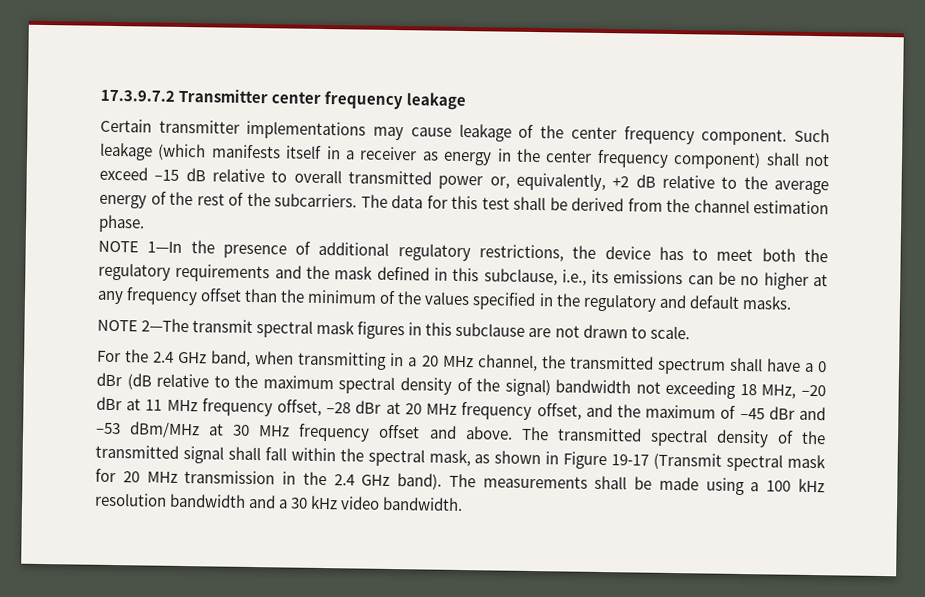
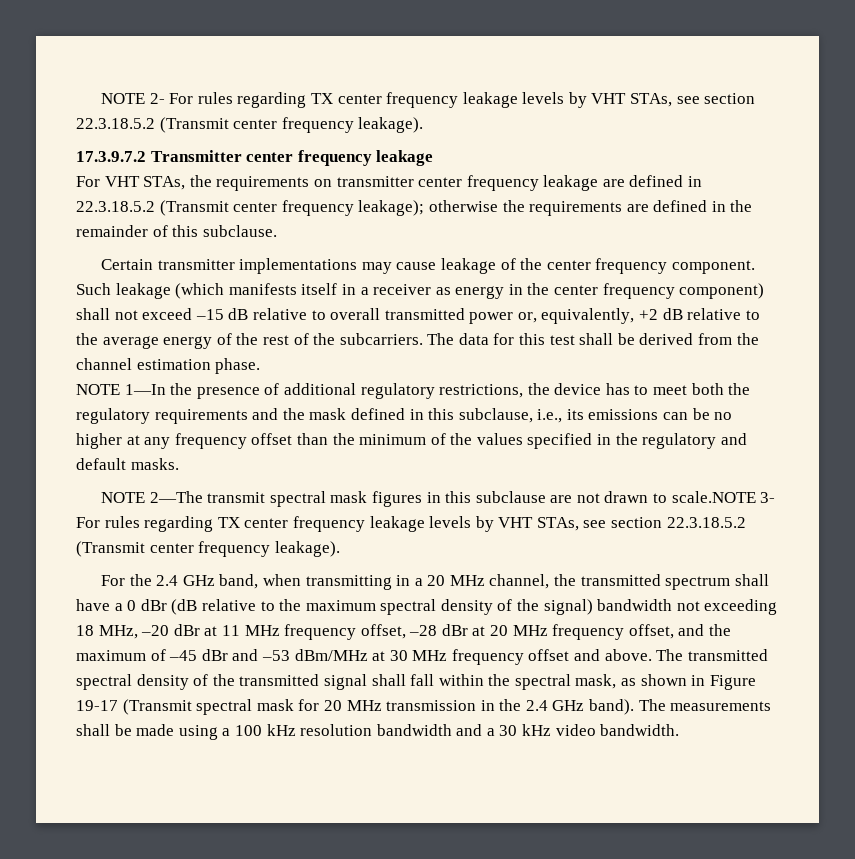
+ NOTE 2- For rules regarding TX center frequency leakage levels by VHT STAs, see section 22.3.18.5.2 (Transmit center frequency leakage).
+ For VHT STAs, the requirements on transmitter center frequency leakage are defined in 22.3.18.5.2 (Transmit center frequency leakage); otherwise the requirements are defined in the remainder of this subclause.
- NOTE 2—The transmit spectral mask figures in this subclause are not drawn to scale.
+ NOTE 2—The transmit spectral mask figures in this subclause are not drawn to scale.NOTE 3- For rules regarding TX center frequency leakage levels by VHT STAs, see section 22.3.18.5.2 (Transmit center frequency leakage).

